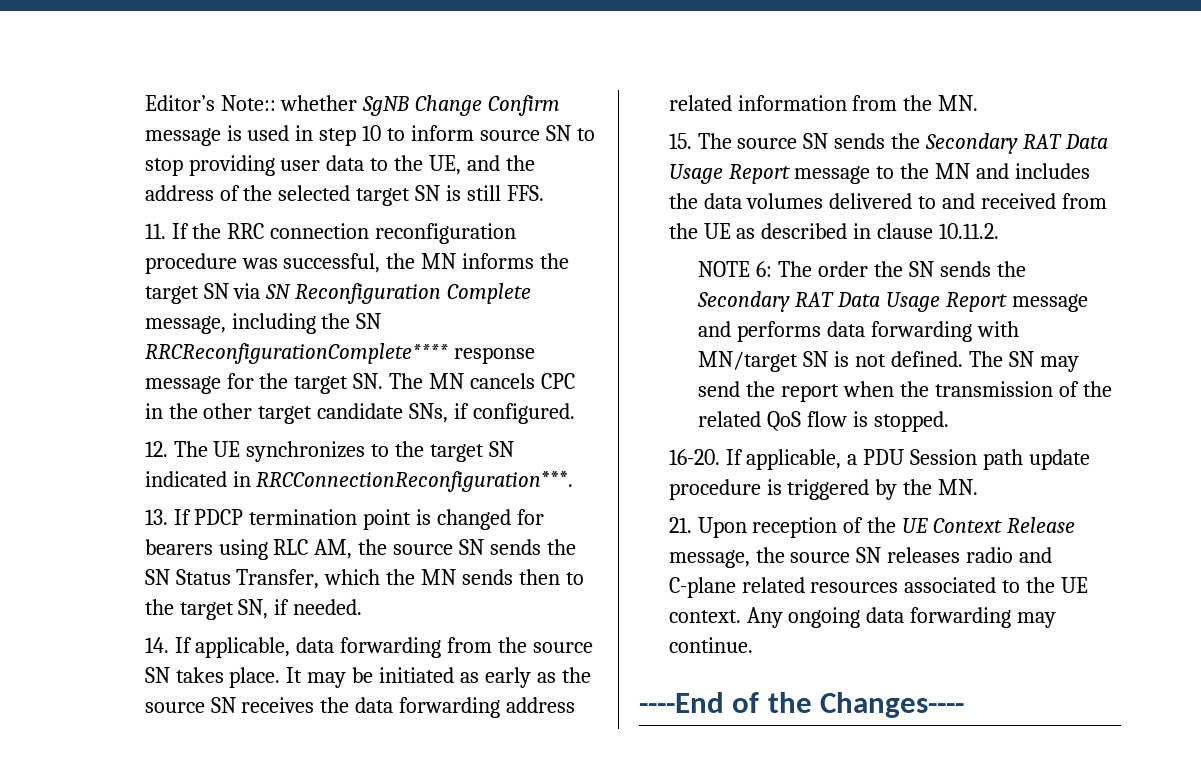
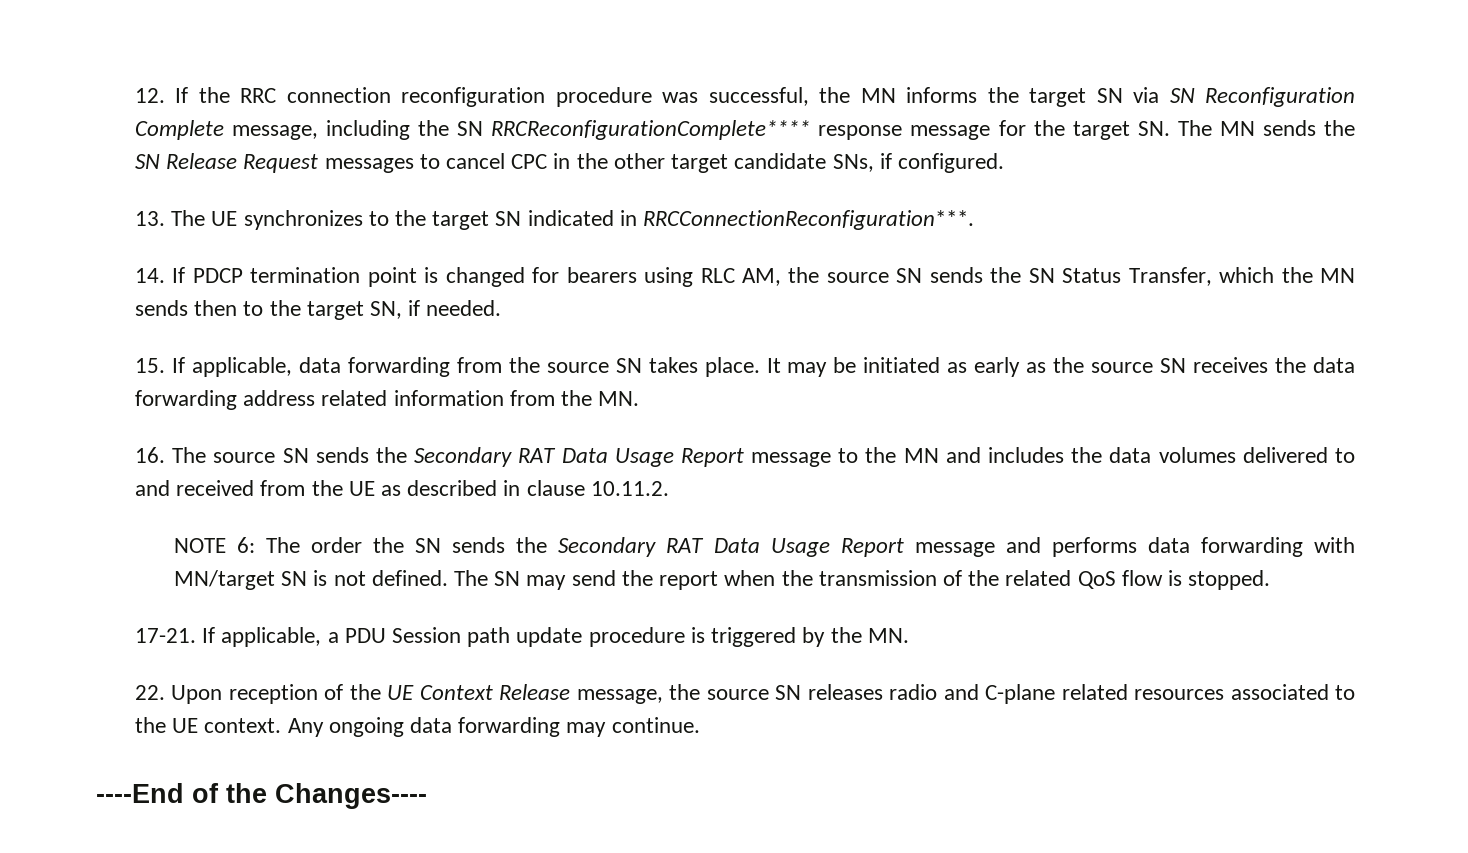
- Editor’s Note:: whether SgNB Change Confirm message is used in step 10 to inform source SN to stop providing user data to the UE, and the address of the selected target SN is still FFS.
- 11. If the RRC connection reconfiguration procedure was successful, the MN informs the target SN via SN Reconfiguration Complete message, including the SN RRCReconfigurationComplete**** response message for the target SN. The MN cancels CPC in the other target candidate SNs, if configured.
+ 12. If the RRC connection reconfiguration procedure was successful, the MN informs the target SN via SN Reconfiguration Complete message, including the SN RRCReconfigurationComplete**** response message for the target SN. The MN sends the SN Release Request messages to cancel CPC in the other target candidate SNs, if configured.
- 12. The UE synchronizes to the target SN indicated in RRCConnectionReconfiguration***.
+ 13. The UE synchronizes to the target SN indicated in RRCConnectionReconfiguration***.
- 13. If PDCP termination point is changed for bearers using RLC AM, the source SN sends the SN Status Transfer, which the MN sends then to the target SN, if needed.
+ 14. If PDCP termination point is changed for bearers using RLC AM, the source SN sends the SN Status Transfer, which the MN sends then to the target SN, if needed.
- 14. If applicable, data forwarding from the source SN takes place.
+ 15. If applicable, data forwarding from the source SN takes place.
- 15. The source SN sends the Secondary RAT Data Usage Report message to the MN and includes the data volumes delivered to and received from the UE as described in clause 10.11.2.
+ 16. The source SN sends the Secondary RAT Data Usage Report message to the MN and includes the data volumes delivered to and received from the UE as described in clause 10.11.2.
- 16-20.
+ 17-21.
- 21. Upon reception of the UE Context Release message, the source SN releases radio and C-plane related resources associated to the UE context.
+ 22. Upon reception of the UE Context Release message, the source SN releases radio and C-plane related resources associated to the UE context.

